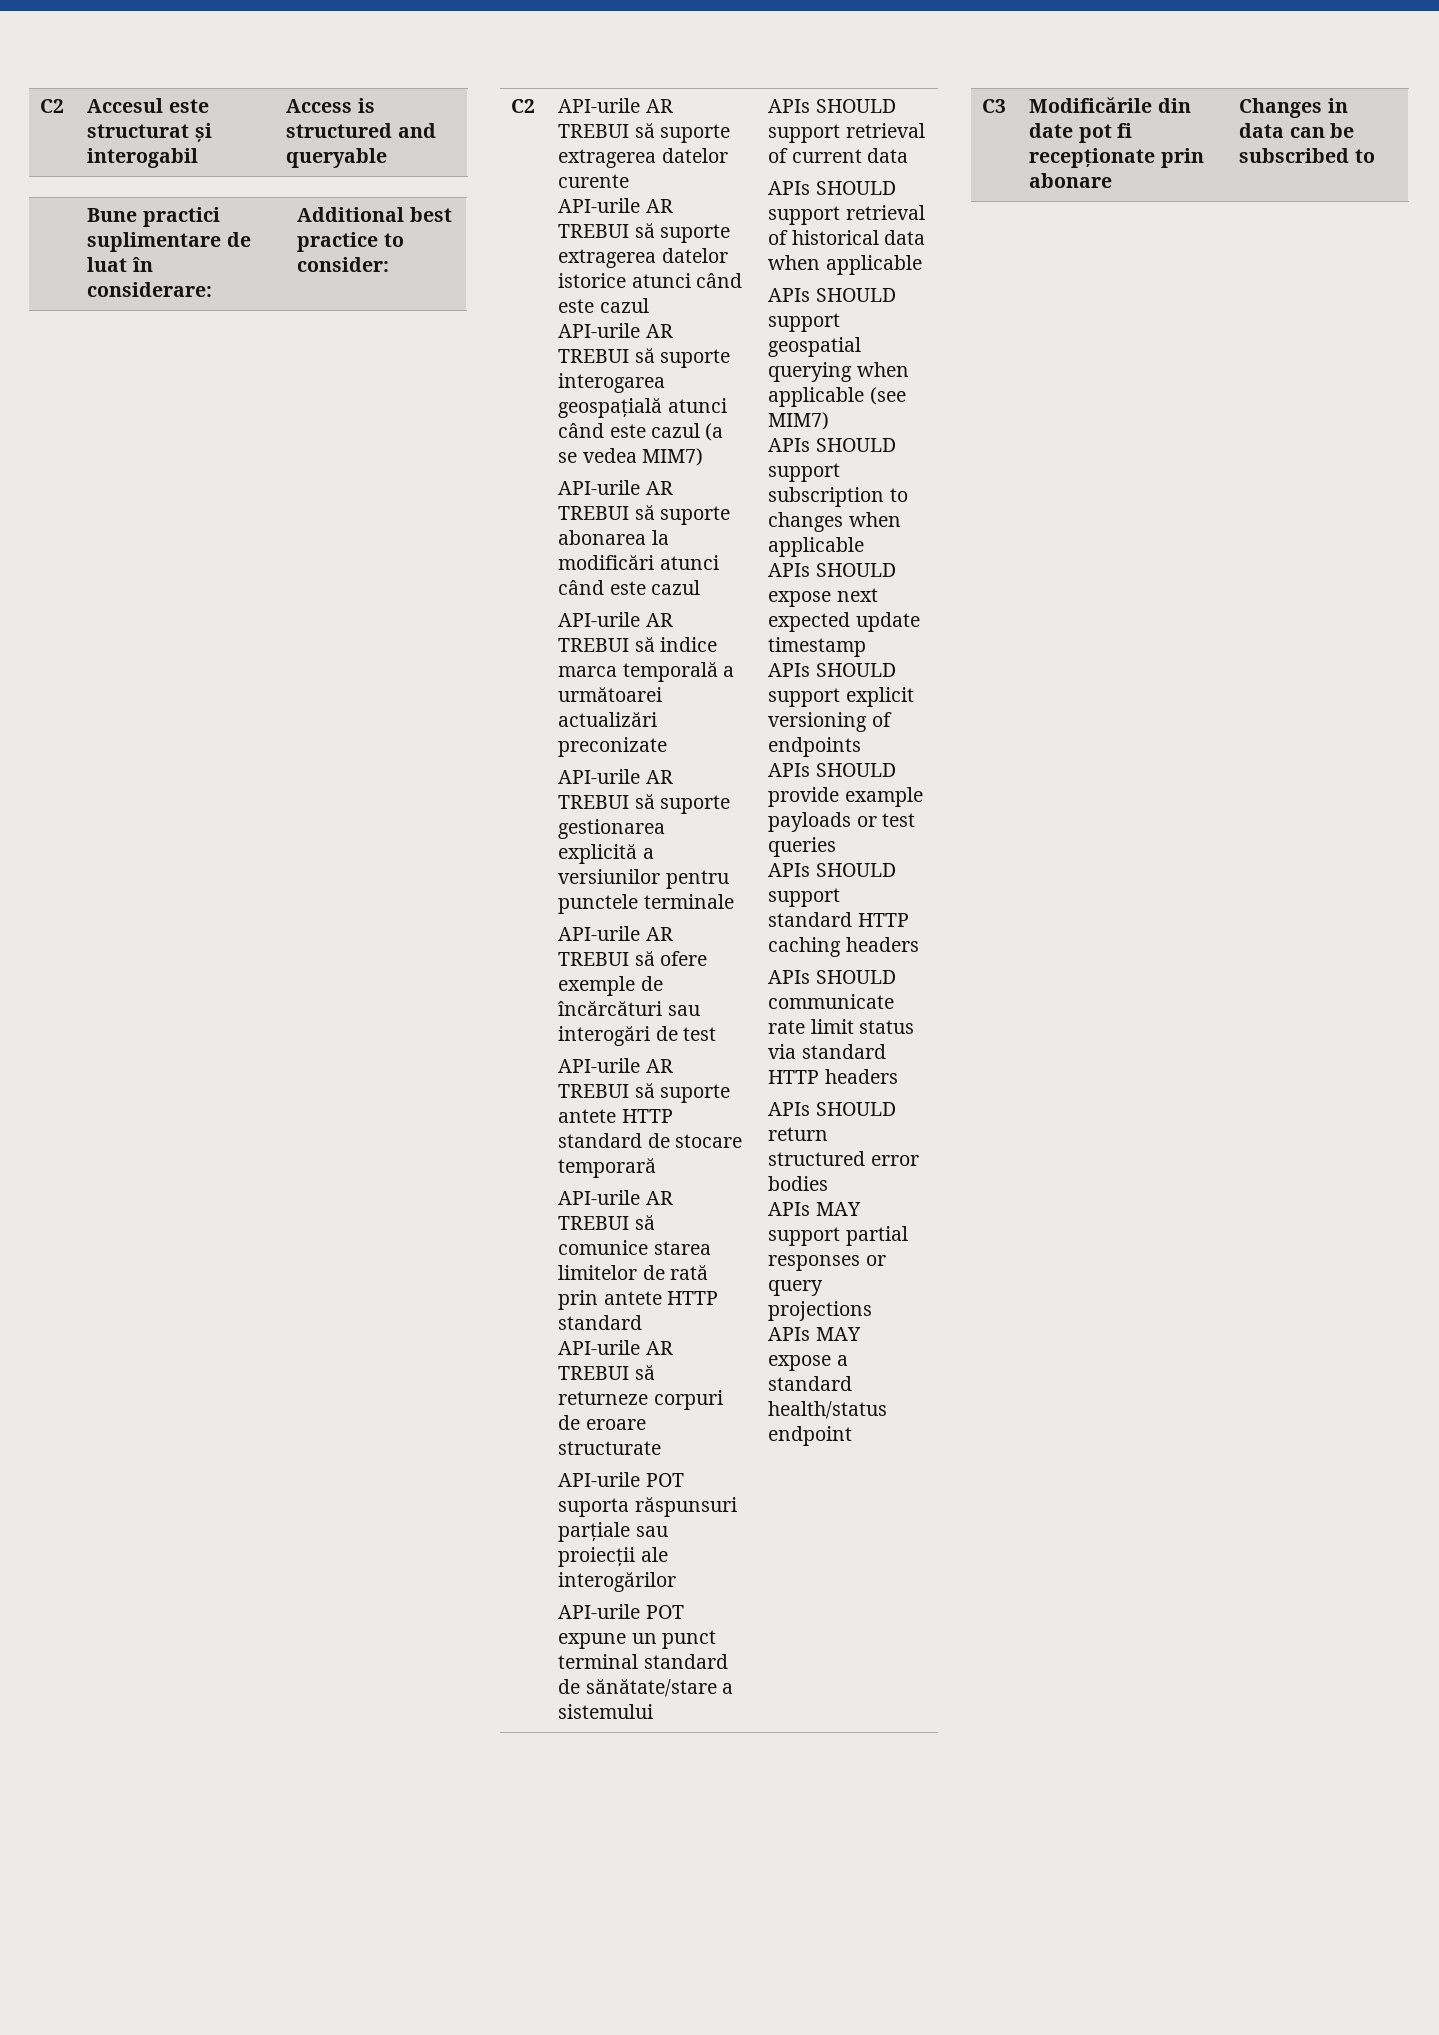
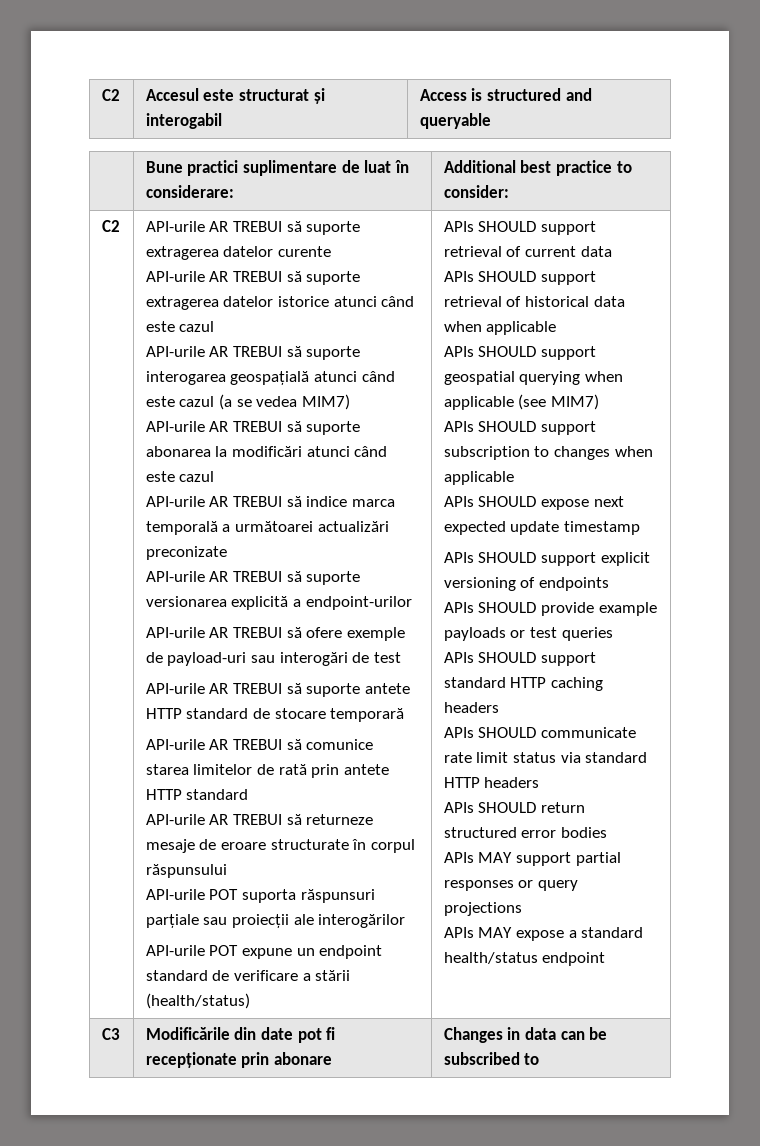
- API-urile AR TREBUI să suporte gestionarea explicită a versiunilor pentru punctele terminale
+ API-urile AR TREBUI să suporte versionarea explicită a endpoint-urilor
- API-urile AR TREBUI să ofere exemple de încărcături sau interogări de test
+ API-urile AR TREBUI să ofere exemple de payload-uri sau interogări de test
- API-urile AR TREBUI să returneze corpuri de eroare structurate
+ API-urile AR TREBUI să returneze mesaje de eroare structurate în corpul răspunsului
- API-urile POT expune un punct terminal standard de sănătate/stare a sistemului
+ API-urile POT expune un endpoint standard de verificare a stării (health/status)

